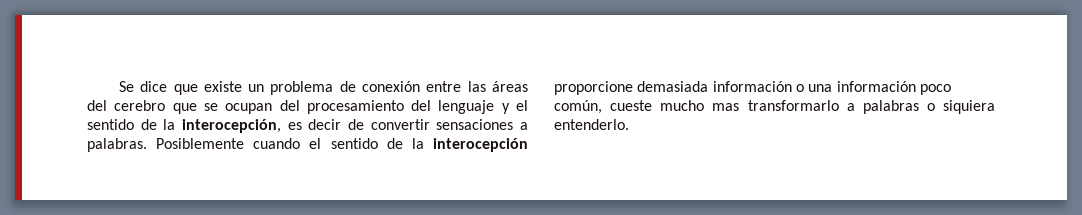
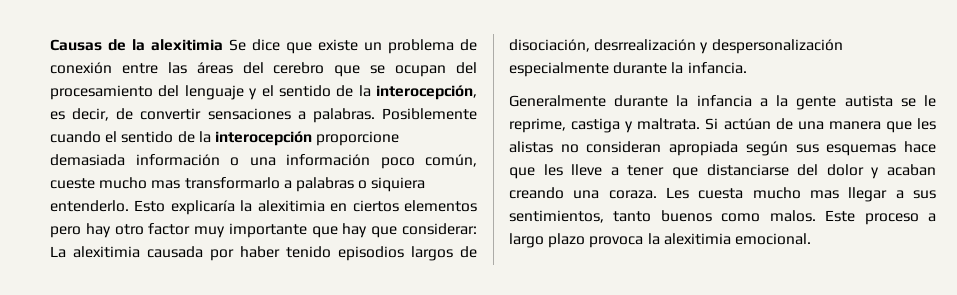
- Se dice que existe un problema de conexión entre las áreas del cerebro que se ocupan del procesamiento del lenguaje y el sentido de la interocepción, es decir de convertir sensaciones a palabras.
+ Causas de la alexitimia Se dice que existe un problema de conexión entre las áreas del cerebro que se ocupan del procesamiento del lenguaje y el sentido de la interocepción, es decir, de convertir sensaciones a palabras.
+ Esto explicaría la alexitimia en ciertos elementos pero hay otro factor muy importante que hay que considerar: La alexitimia causada por haber tenido episodios largos de disociación, desrrealización y despersonalización especialmente durante la infancia.
+ Generalmente durante la infancia a la gente autista se le reprime, castiga y maltrata. Si actúan de una manera que les alistas no consideran apropiada según sus esquemas hace que les lleve a tener que distanciarse del dolor y acaban creando una coraza. Les cuesta mucho mas llegar a sus sentimientos, tanto buenos como malos. Este proceso a largo plazo provoca la alexitimia emocional.

